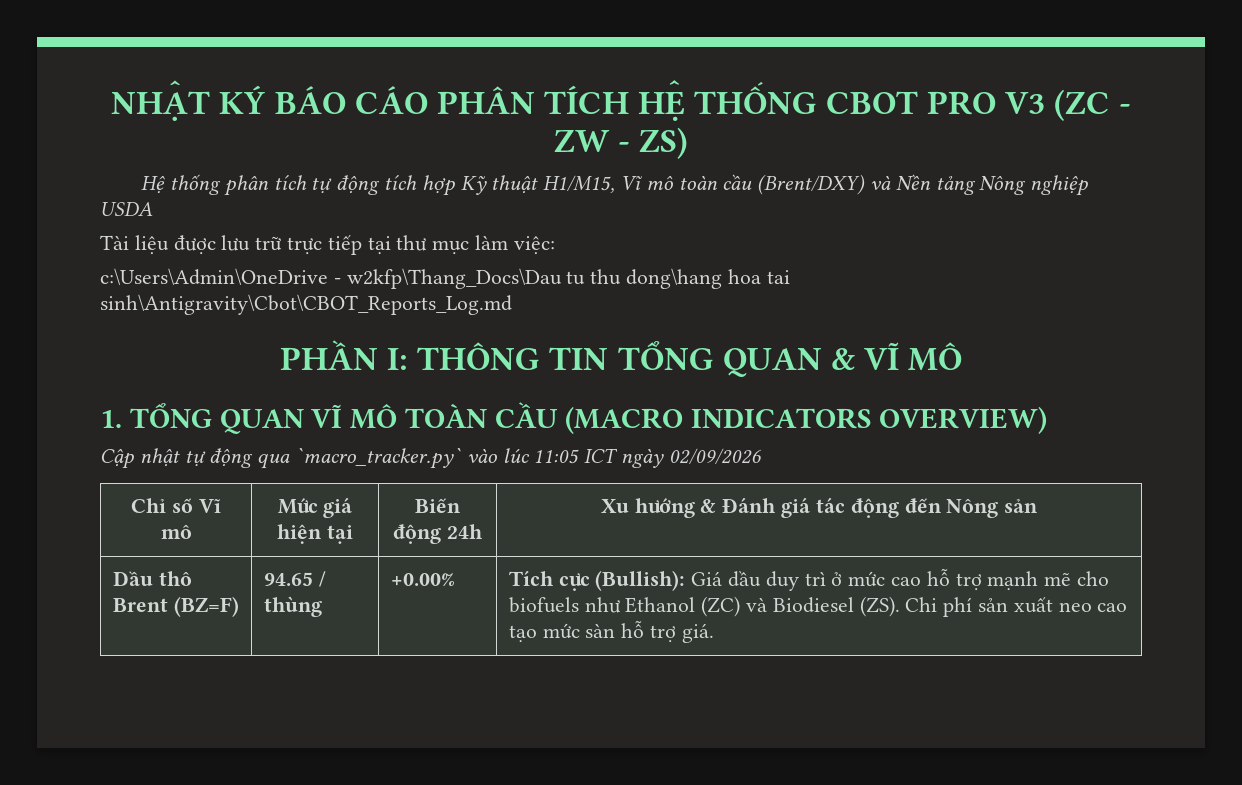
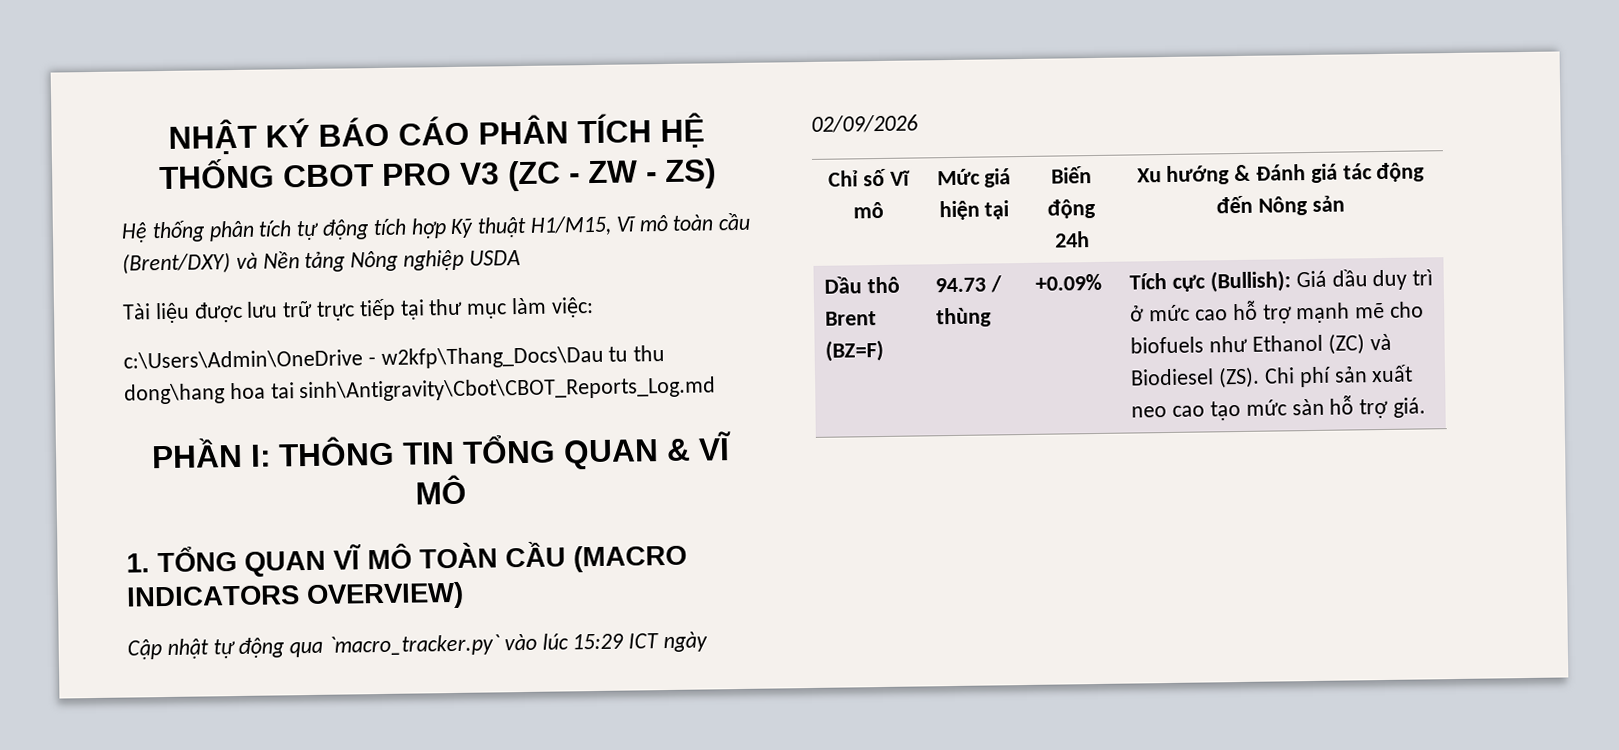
- Cập nhật tự động qua `macro_tracker.py` vào lúc 11:05 ICT ngày 02/09/2026
+ Cập nhật tự động qua `macro_tracker.py` vào lúc 15:29 ICT ngày 02/09/2026
- 94.65 / thùng
+ 94.73 / thùng
- +0.00%
+ +0.09%

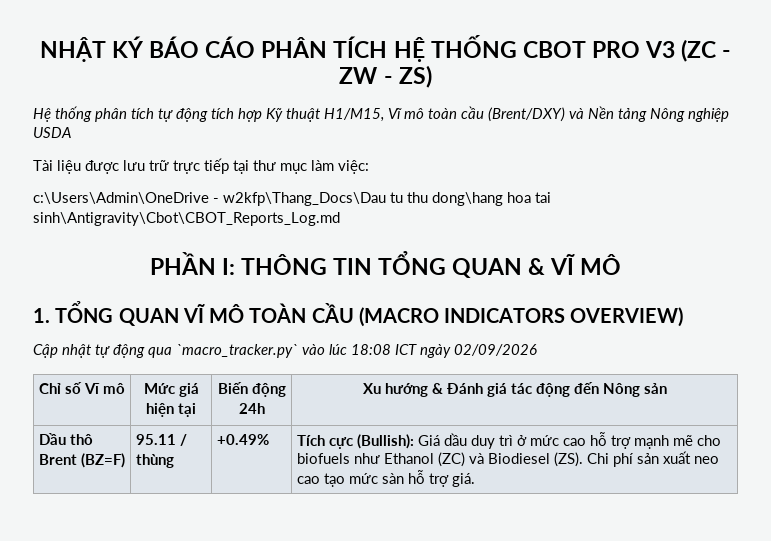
- Cập nhật tự động qua `macro_tracker.py` vào lúc 15:29 ICT ngày 02/09/2026
+ Cập nhật tự động qua `macro_tracker.py` vào lúc 18:08 ICT ngày 02/09/2026
- 94.73 / thùng
+ 95.11 / thùng
- +0.09%
+ +0.49%

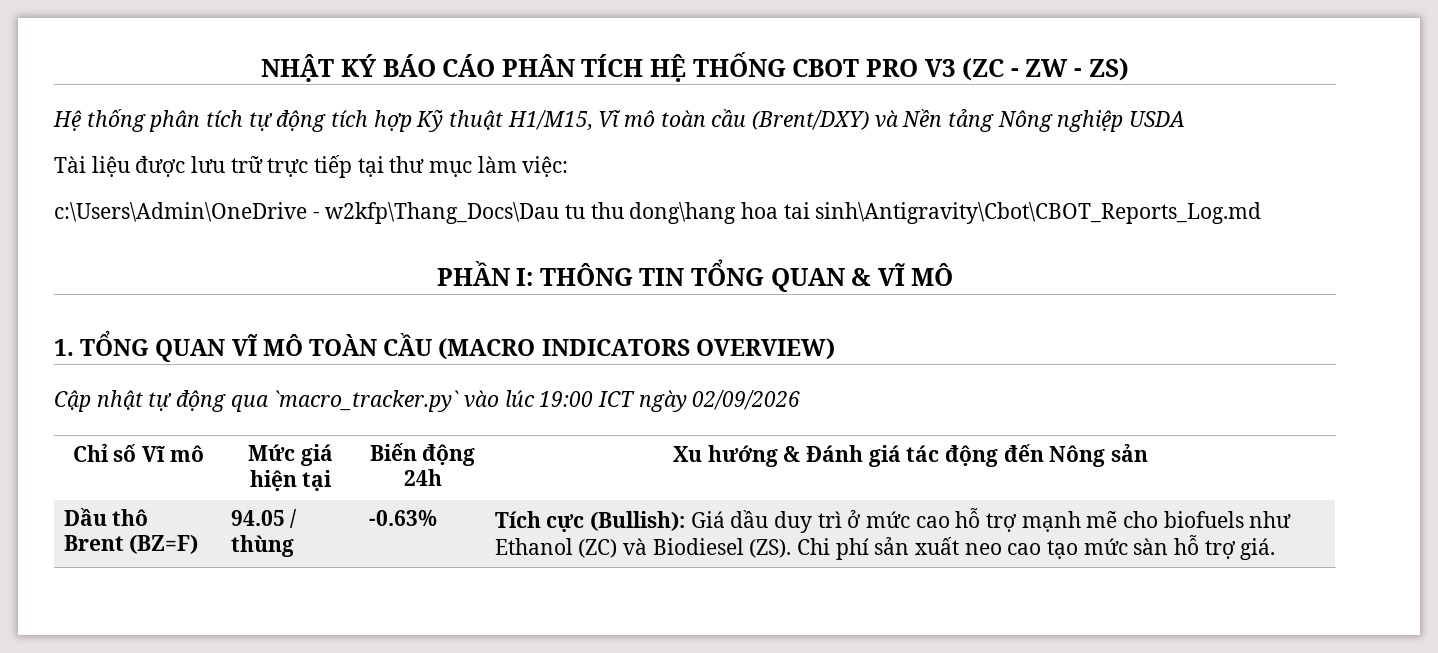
- Cập nhật tự động qua `macro_tracker.py` vào lúc 18:08 ICT ngày 02/09/2026
+ Cập nhật tự động qua `macro_tracker.py` vào lúc 19:00 ICT ngày 02/09/2026
- 95.11 / thùng
+ 94.05 / thùng
- +0.49%
+ -0.63%

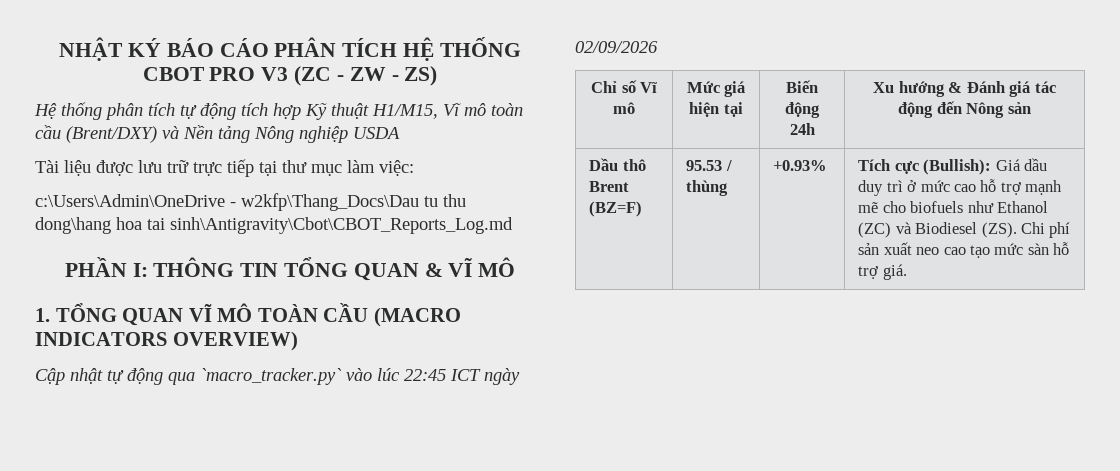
- Cập nhật tự động qua `macro_tracker.py` vào lúc 19:00 ICT ngày 02/09/2026
+ Cập nhật tự động qua `macro_tracker.py` vào lúc 22:45 ICT ngày 02/09/2026
- 94.05 / thùng
+ 95.53 / thùng
- -0.63%
+ +0.93%

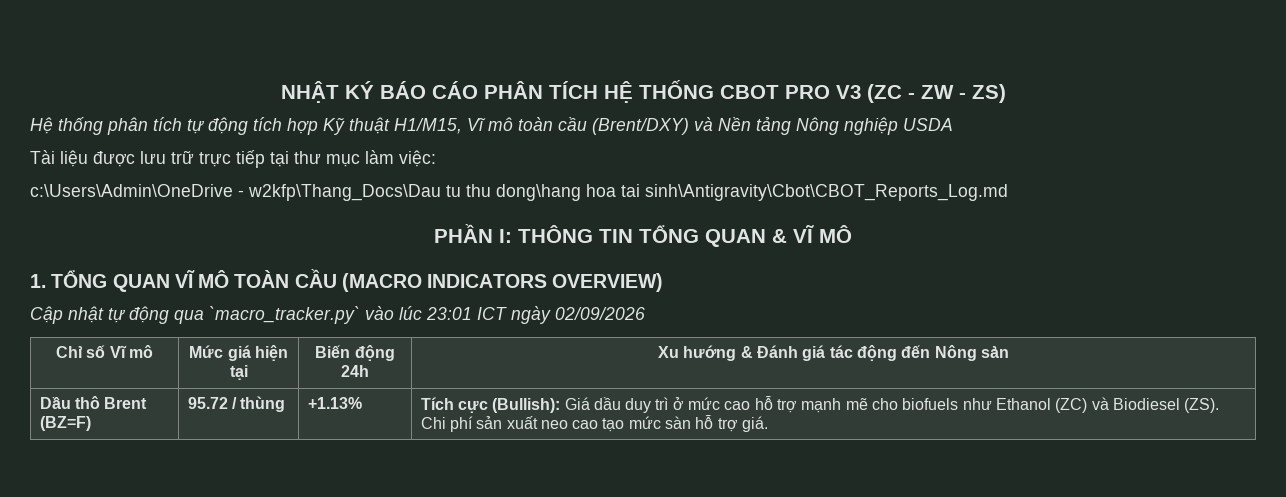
- Cập nhật tự động qua `macro_tracker.py` vào lúc 22:45 ICT ngày 02/09/2026
+ Cập nhật tự động qua `macro_tracker.py` vào lúc 23:01 ICT ngày 02/09/2026
- 95.53 / thùng
+ 95.72 / thùng
- +0.93%
+ +1.13%

